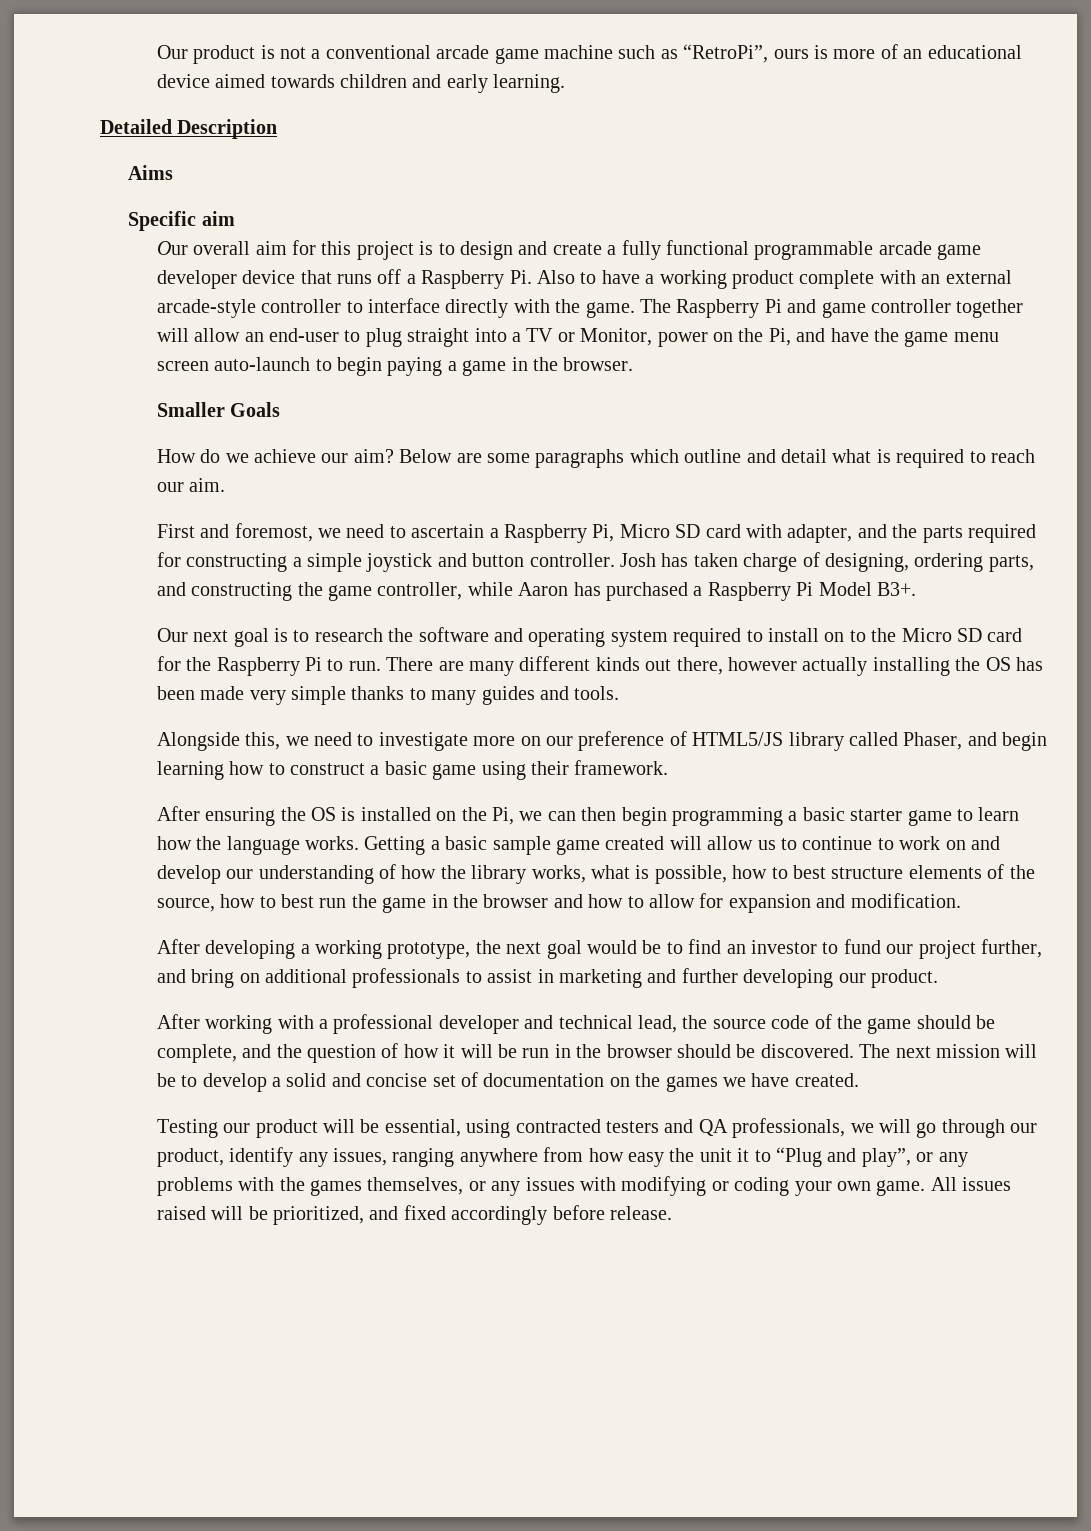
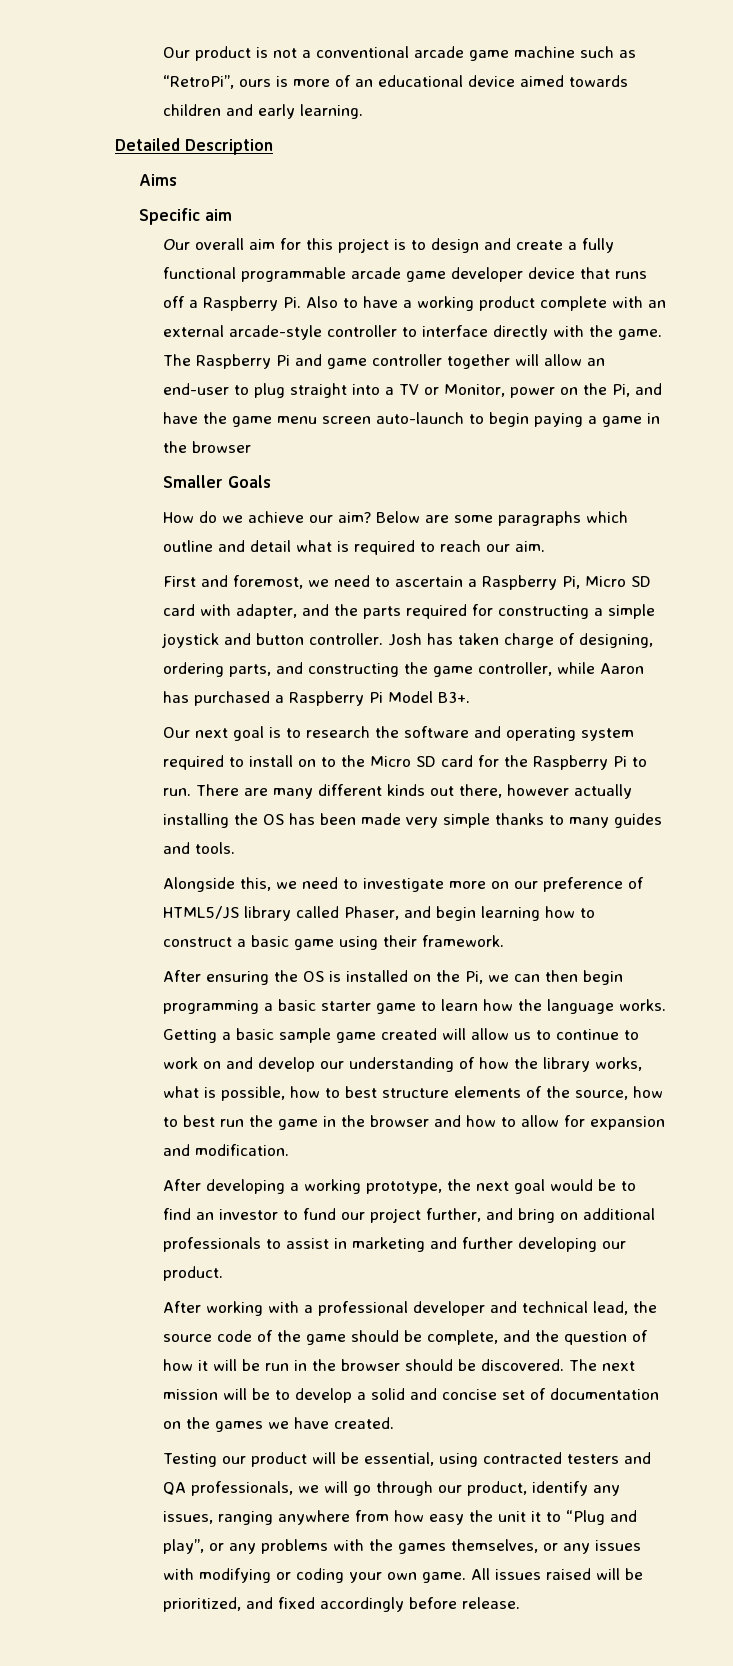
- The Raspberry Pi and game controller together will allow an end-user to plug straight into a TV or Monitor, power on the Pi, and have the game menu screen auto-launch to begin paying a game in the browser.
+ The Raspberry Pi and game controller together will allow an end-user to plug straight into a TV or Monitor, power on the Pi, and have the game menu screen auto-launch to begin paying a game in the browser

